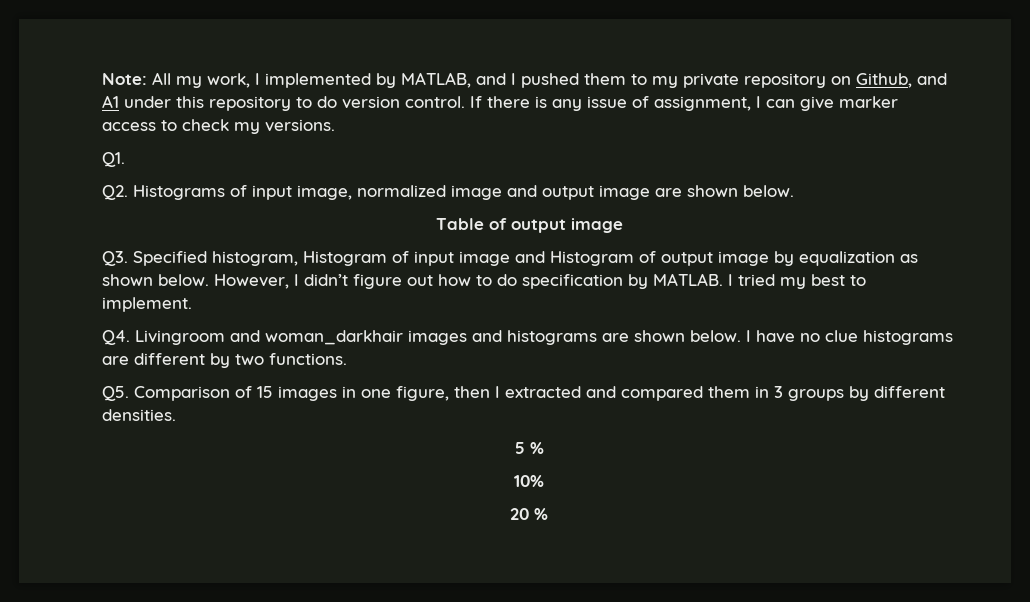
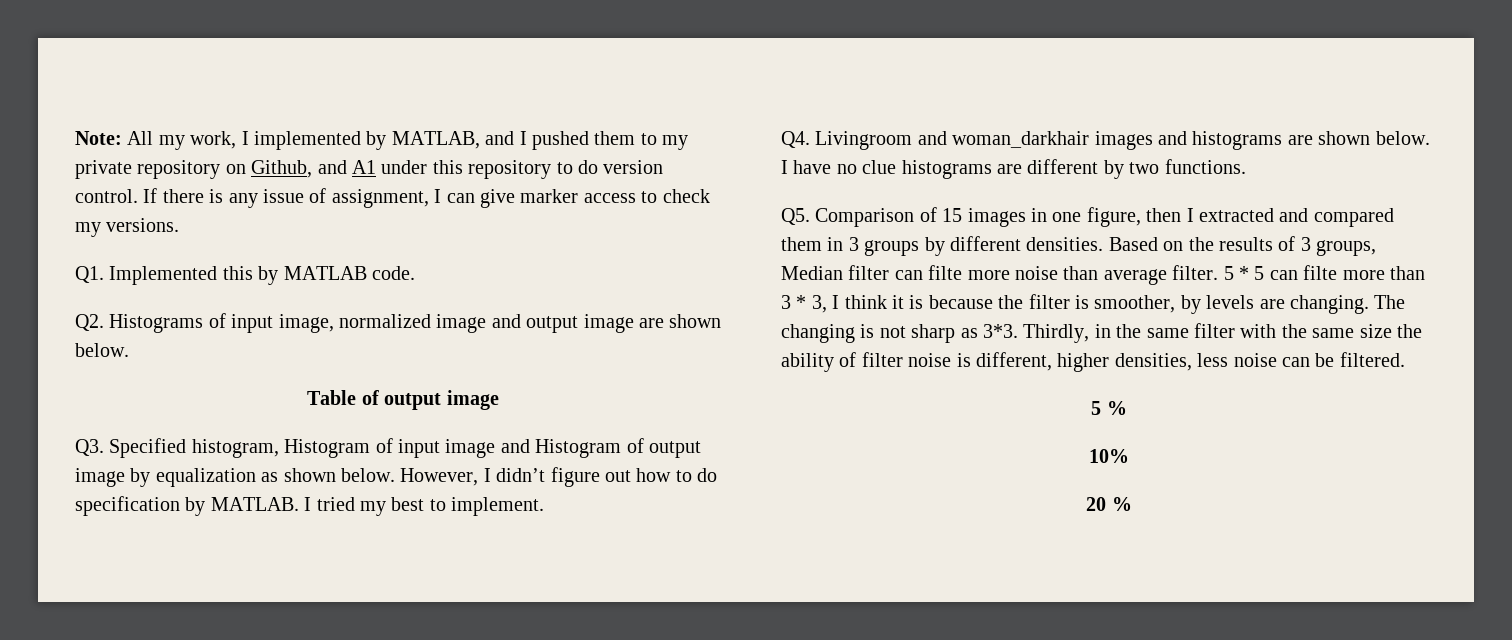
- Q1.
+ Q1. Implemented this by MATLAB code.
+ Based on the results of 3 groups, Median filter can filte more noise than average filter. 5 * 5 can filte more than 3 * 3, I think it is because the filter is smoother, by levels are changing. The changing is not sharp as 3*3. Thirdly, in the same filter with the same size the ability of filter noise is different, higher densities, less noise can be filtered.

